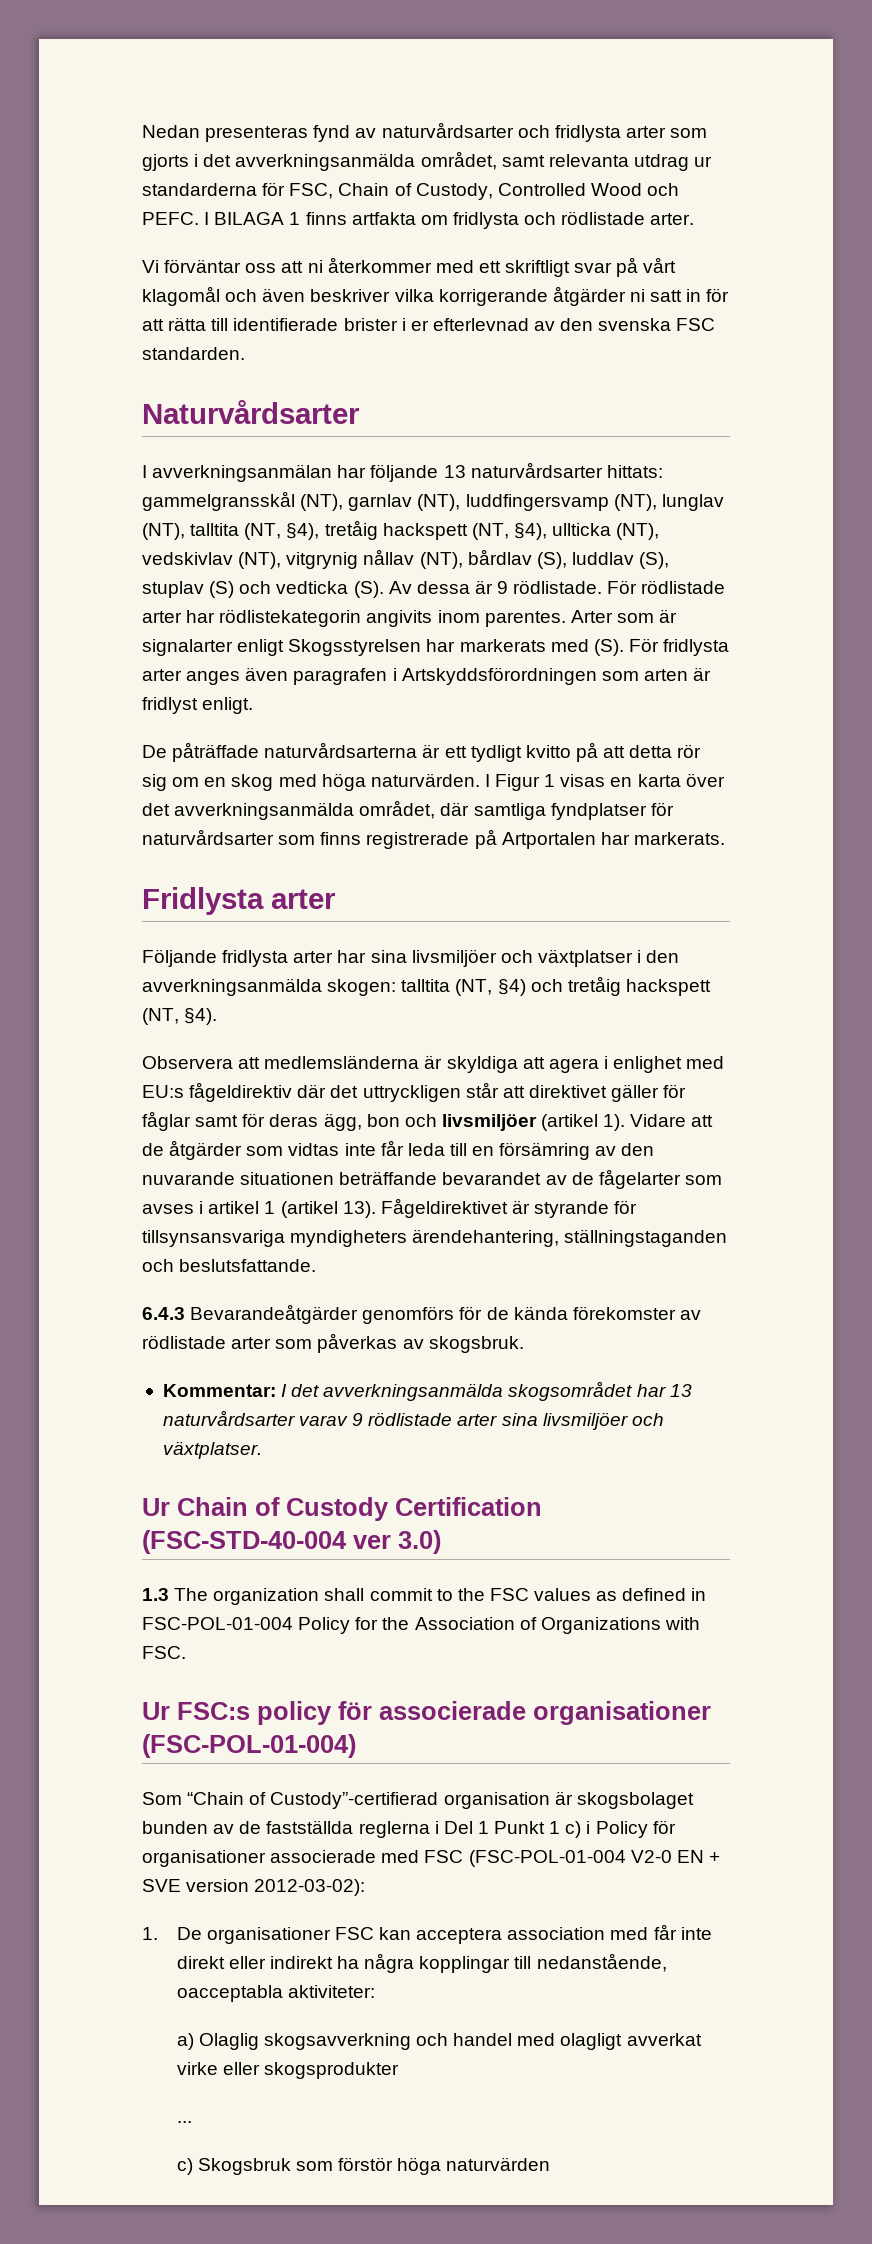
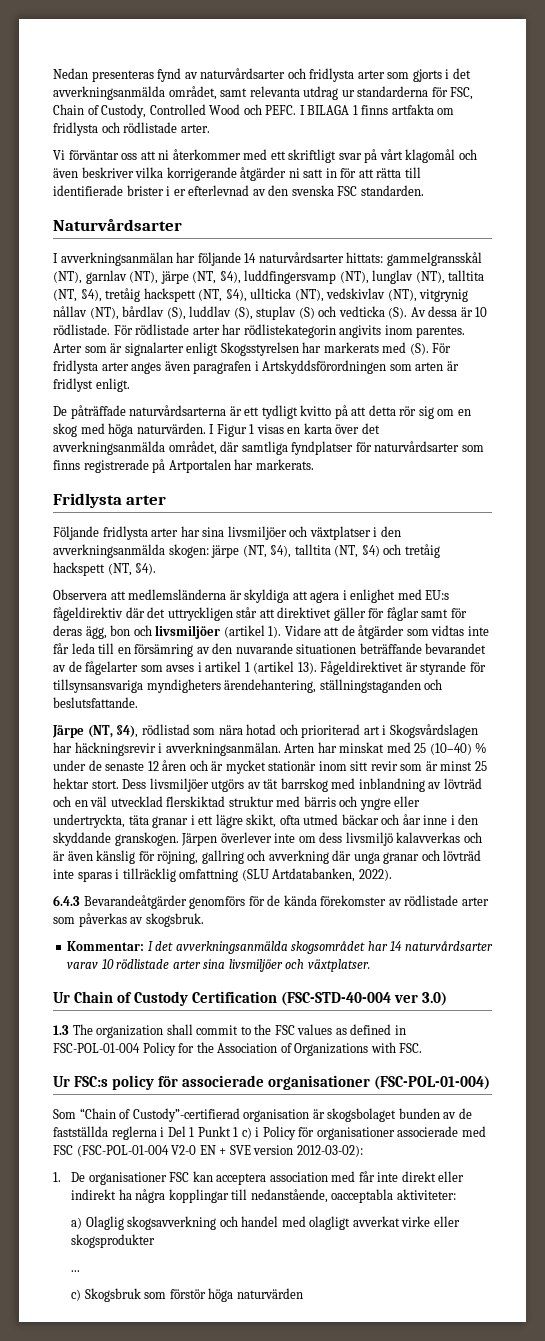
- I avverkningsanmälan har följande 13 naturvårdsarter hittats: gammelgransskål (NT), garnlav (NT), luddfingersvamp (NT), lunglav (NT), talltita (NT, §4), tretåig hackspett (NT, §4), ullticka (NT), vedskivlav (NT), vitgrynig nållav (NT), bårdlav (S), luddlav (S), stuplav (S) och vedticka (S). Av dessa är 9 rödlistade.
+ I avverkningsanmälan har följande 14 naturvårdsarter hittats: gammelgransskål (NT), garnlav (NT), järpe (NT, §4), luddfingersvamp (NT), lunglav (NT), talltita (NT, §4), tretåig hackspett (NT, §4), ullticka (NT), vedskivlav (NT), vitgrynig nållav (NT), bårdlav (S), luddlav (S), stuplav (S) och vedticka (S). Av dessa är 10 rödlistade.
- Följande fridlysta arter har sina livsmiljöer och växtplatser i den avverkningsanmälda skogen: talltita (NT, §4) och tretåig hackspett (NT, §4).
+ Följande fridlysta arter har sina livsmiljöer och växtplatser i den avverkningsanmälda skogen: järpe (NT, §4), talltita (NT, §4) och tretåig hackspett (NT, §4).
+ Järpe (NT, §4), rödlistad som nära hotad och prioriterad art i Skogsvårdslagen har häckningsrevir i avverkningsanmälan. Arten har minskat med 25 (10–40) % under de senaste 12 åren och är mycket stationär inom sitt revir som är minst 25 hektar stort. Dess livsmiljöer utgörs av tät barrskog med inblandning av lövträd och en väl utvecklad flerskiktad struktur med bärris och yngre eller undertryckta, täta granar i ett lägre skikt, ofta utmed bäckar och åar inne i den skyddande granskogen. Järpen överlever inte om dess livsmiljö kalavverkas och är även känslig för röjning, gallring och avverkning där unga granar och lövträd inte sparas i tillräcklig omfattning (SLU Artdatabanken, 2022).
- Kommentar: I det avverkningsanmälda skogsområdet har 13 naturvårdsarter varav 9 rödlistade arter sina livsmiljöer och växtplatser.
+ Kommentar: I det avverkningsanmälda skogsområdet har 14 naturvårdsarter varav 10 rödlistade arter sina livsmiljöer och växtplatser.

